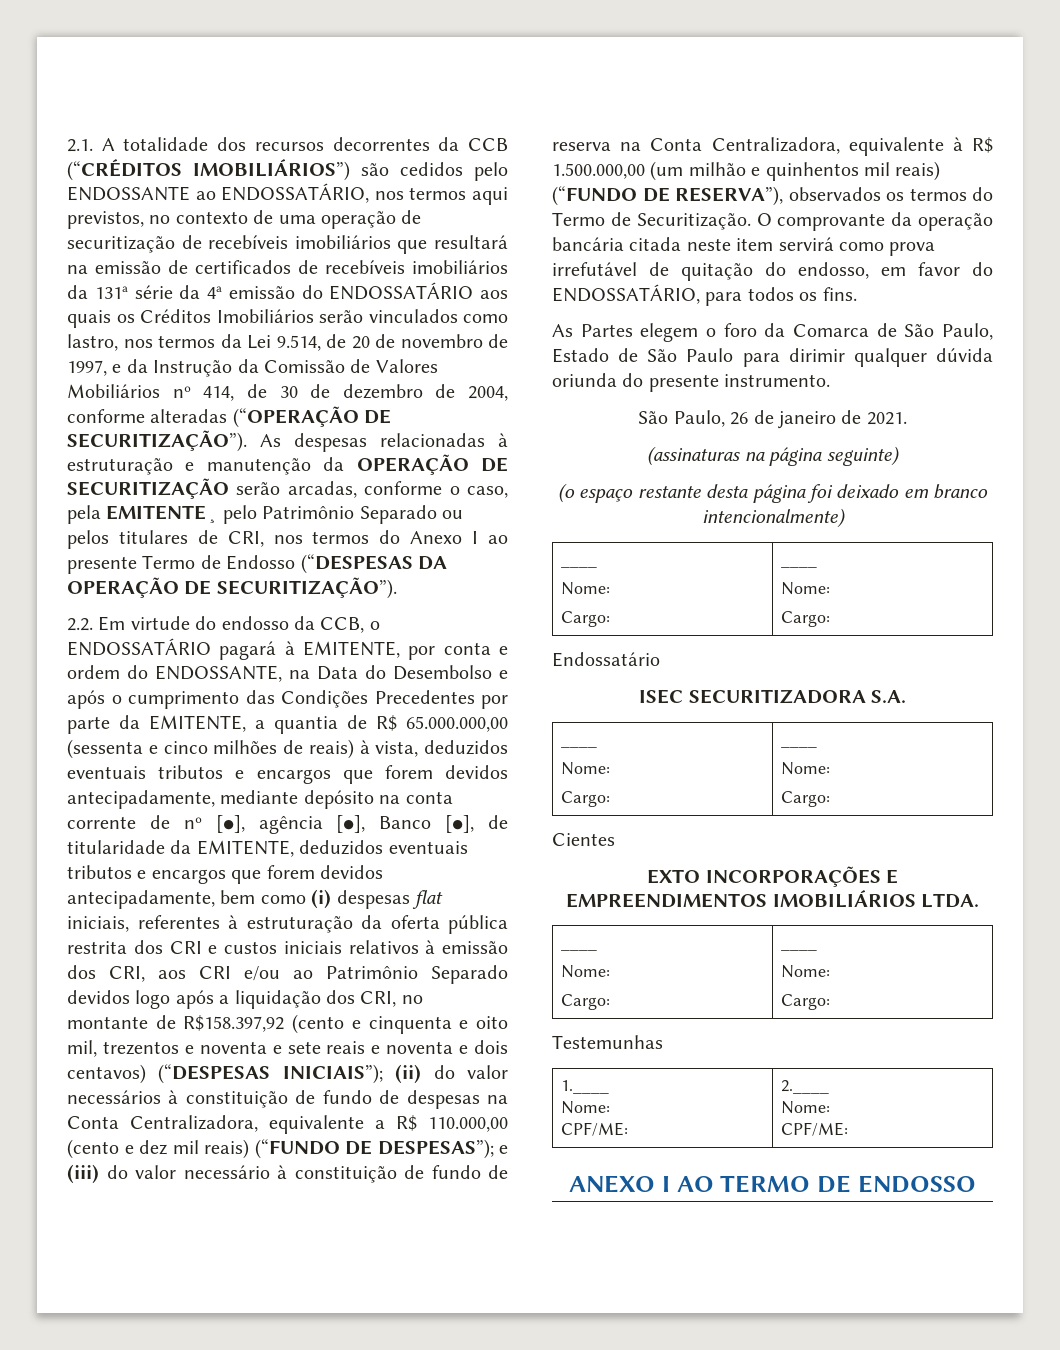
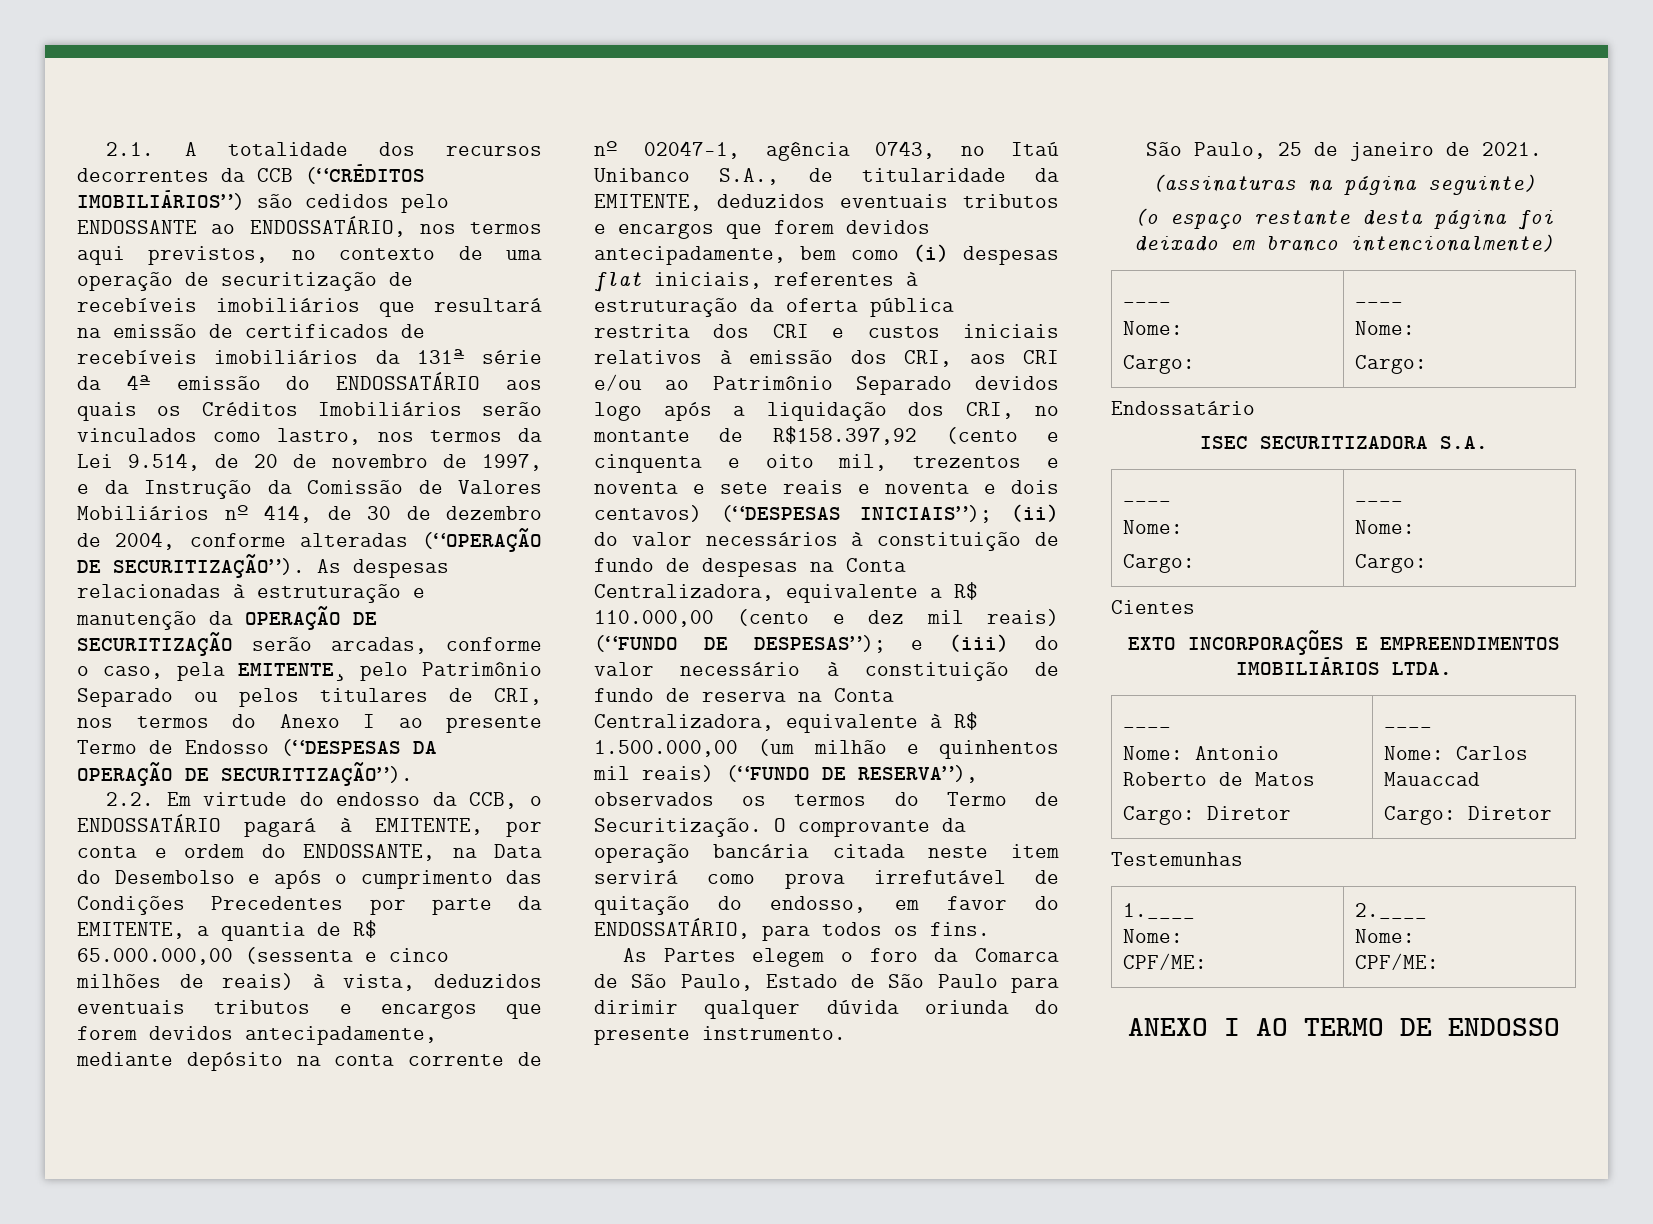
- 2.2. Em virtude do endosso da CCB, o ENDOSSATÁRIO pagará à EMITENTE, por conta e ordem do ENDOSSANTE, na Data do Desembolso e após o cumprimento das Condições Precedentes por parte da EMITENTE, a quantia de R$ 65.000.000,00 (sessenta e cinco milhões de reais) à vista, deduzidos eventuais tributos e encargos que forem devidos antecipadamente, mediante depósito na conta corrente de nº [●], agência [●], Banco [●], de titularidade da EMITENTE, deduzidos eventuais tributos e encargos que forem devidos antecipadamente, bem como (i) despesas flat iniciais, referentes à estruturação da oferta pública restrita dos CRI e custos iniciais relativos à emissão dos CRI, aos CRI e/ou ao Patrimônio Separado devidos logo após a liquidação dos CRI, no montante de R$158.397,92 (cento e cinquenta e oito mil, trezentos e noventa e sete reais e noventa e dois centavos) (“DESPESAS INICIAIS”);
+ 2.2. Em virtude do endosso da CCB, o ENDOSSATÁRIO pagará à EMITENTE, por conta e ordem do ENDOSSANTE, na Data do Desembolso e após o cumprimento das Condições Precedentes por parte da EMITENTE, a quantia de R$ 65.000.000,00 (sessenta e cinco milhões de reais) à vista, deduzidos eventuais tributos e encargos que forem devidos antecipadamente, mediante depósito na conta corrente de nº 02047-1, agência 0743, no Itaú Unibanco S.A., de titularidade da EMITENTE, deduzidos eventuais tributos e encargos que forem devidos antecipadamente, bem como (i) despesas flat iniciais, referentes à estruturação da oferta pública restrita dos CRI e custos iniciais relativos à emissão dos CRI, aos CRI e/ou ao Patrimônio Separado devidos logo após a liquidação dos CRI, no montante de R$158.397,92 (cento e cinquenta e oito mil, trezentos e noventa e sete reais e noventa e dois centavos) (“DESPESAS INICIAIS”);
- São Paulo, 26 de janeiro de 2021.
+ São Paulo, 25 de janeiro de 2021.
  EXTO INCORPORAÇÕES E EMPREENDIMENTOS IMOBILIÁRIOS LTDA.
  ____
- Nome:
- Cargo: | ____
- Nome:
- Cargo:
+ Nome: Antonio Roberto de Matos
+ Cargo: Diretor | ____
+ Nome: Carlos Mauaccad
+ Cargo: Diretor

